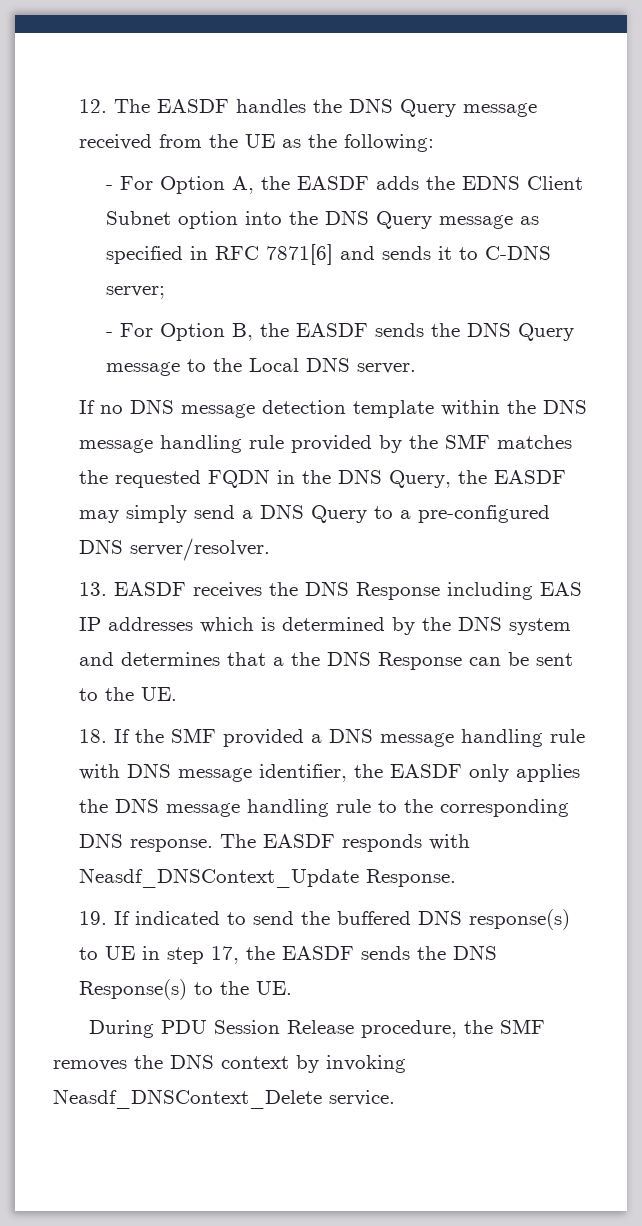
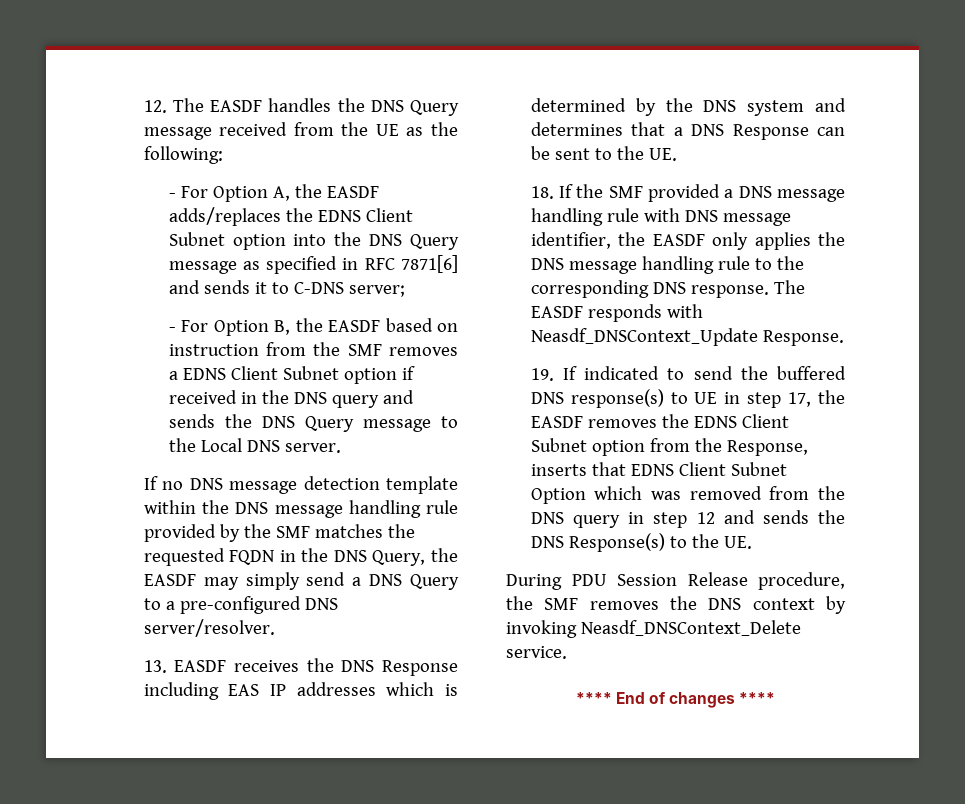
- - For Option A, the EASDF adds the EDNS Client Subnet option into the DNS Query message as specified in RFC 7871[6] and sends it to C-DNS server;
+ - For Option A, the EASDF adds/replaces the EDNS Client Subnet option into the DNS Query message as specified in RFC 7871[6] and sends it to C-DNS server;
- - For Option B, the EASDF sends the DNS Query message to the Local DNS server.
+ - For Option B, the EASDF based on instruction from the SMF removes a EDNS Client Subnet option if received in the DNS query and sends the DNS Query message to the Local DNS server.
- 13. EASDF receives the DNS Response including EAS IP addresses which is determined by the DNS system and determines that a the DNS Response can be sent to the UE.
+ 13. EASDF receives the DNS Response including EAS IP addresses which is determined by the DNS system and determines that a DNS Response can be sent to the UE.
- 19. If indicated to send the buffered DNS response(s) to UE in step 17, the EASDF sends the DNS Response(s) to the UE.
+ 19. If indicated to send the buffered DNS response(s) to UE in step 17, the EASDF removes the EDNS Client Subnet option from the Response, inserts that EDNS Client Subnet Option which was removed from the DNS query in step 12 and sends the DNS Response(s) to the UE.
+ **** End of changes ****

